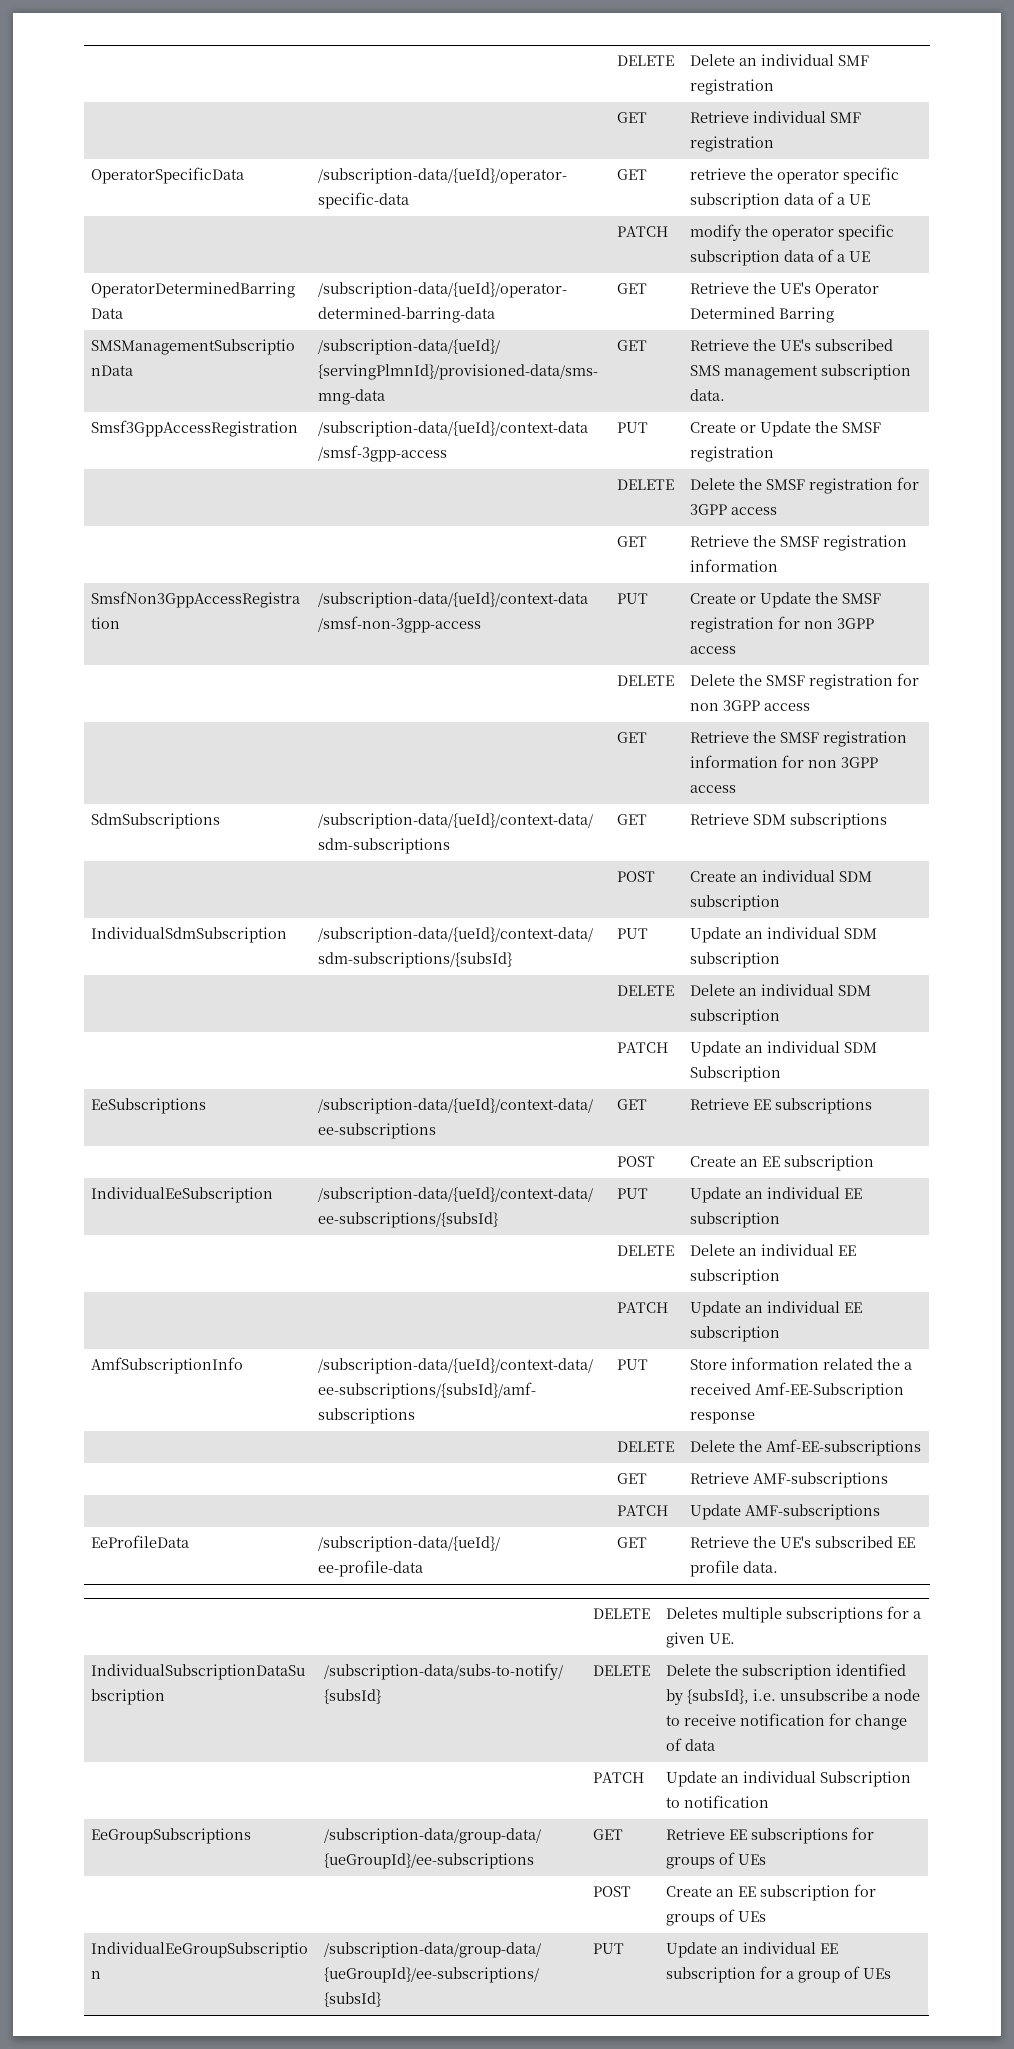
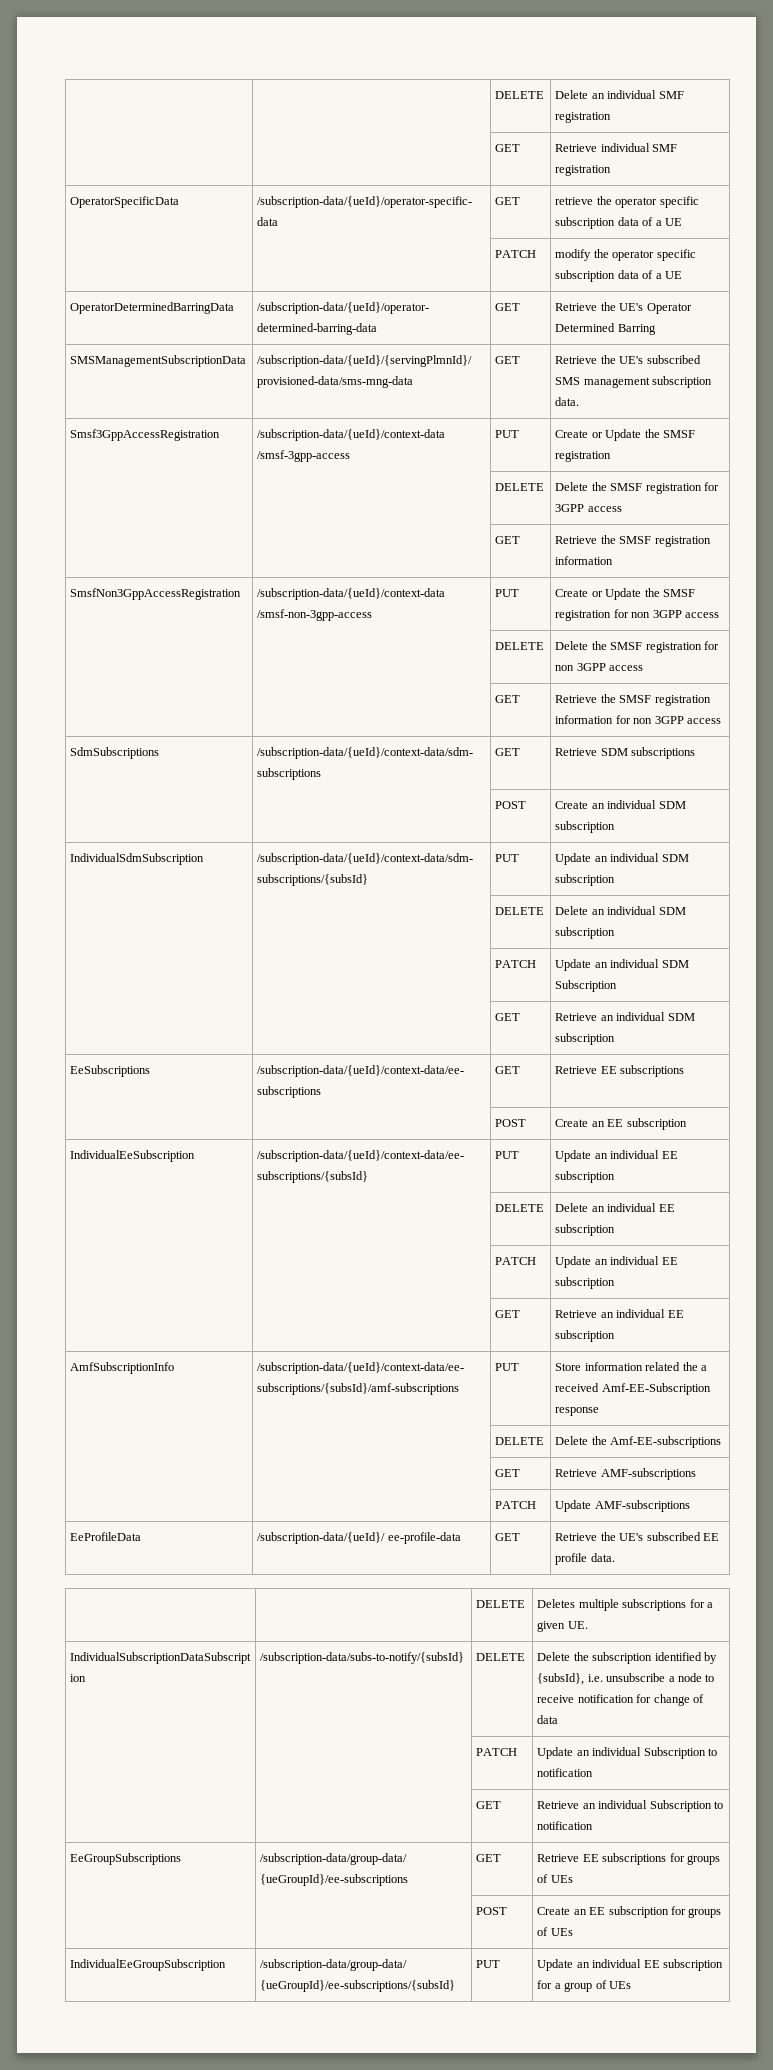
+ | | GET | Retrieve an individual SDM subscription
+ | | GET | Retrieve an individual EE subscription
+ | | GET | Retrieve an individual Subscription to notification

